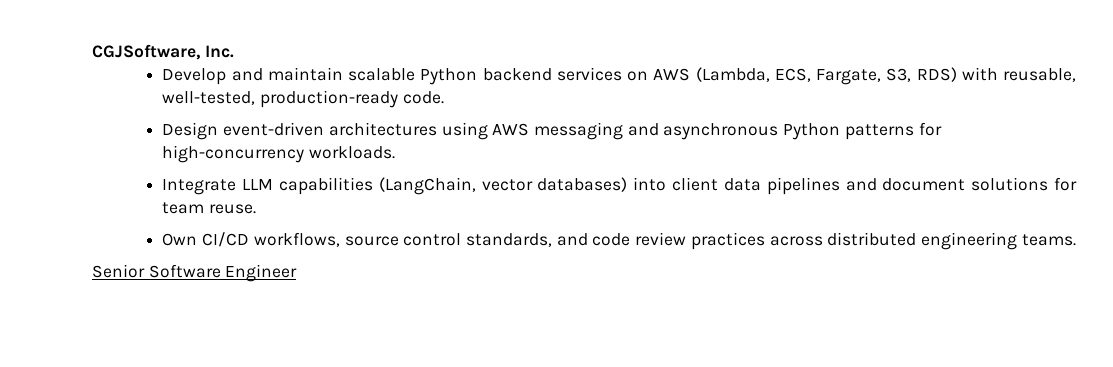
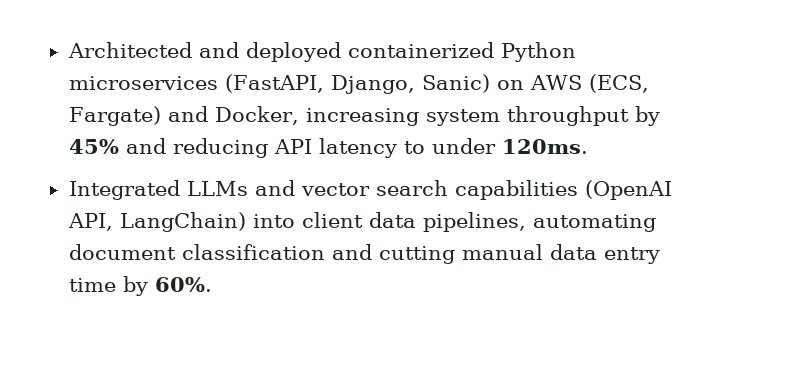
- CGJSoftware, Inc.
- Develop and maintain scalable Python backend services on AWS (Lambda, ECS, Fargate, S3, RDS) with reusable, well-tested, production-ready code.
- Design event-driven architectures using AWS messaging and asynchronous Python patterns for high-concurrency workloads.
- Integrate LLM capabilities (LangChain, vector databases) into client data pipelines and document solutions for team reuse.
- Own CI/CD workflows, source control standards, and code review practices across distributed engineering teams.
- Senior Software Engineer
+ Architected and deployed containerized Python microservices (FastAPI, Django, Sanic) on AWS (ECS, Fargate) and Docker, increasing system throughput by 45% and reducing API latency to under 120ms.
+ Integrated LLMs and vector search capabilities (OpenAI API, LangChain) into client data pipelines, automating document classification and cutting manual data entry time by 60%.

